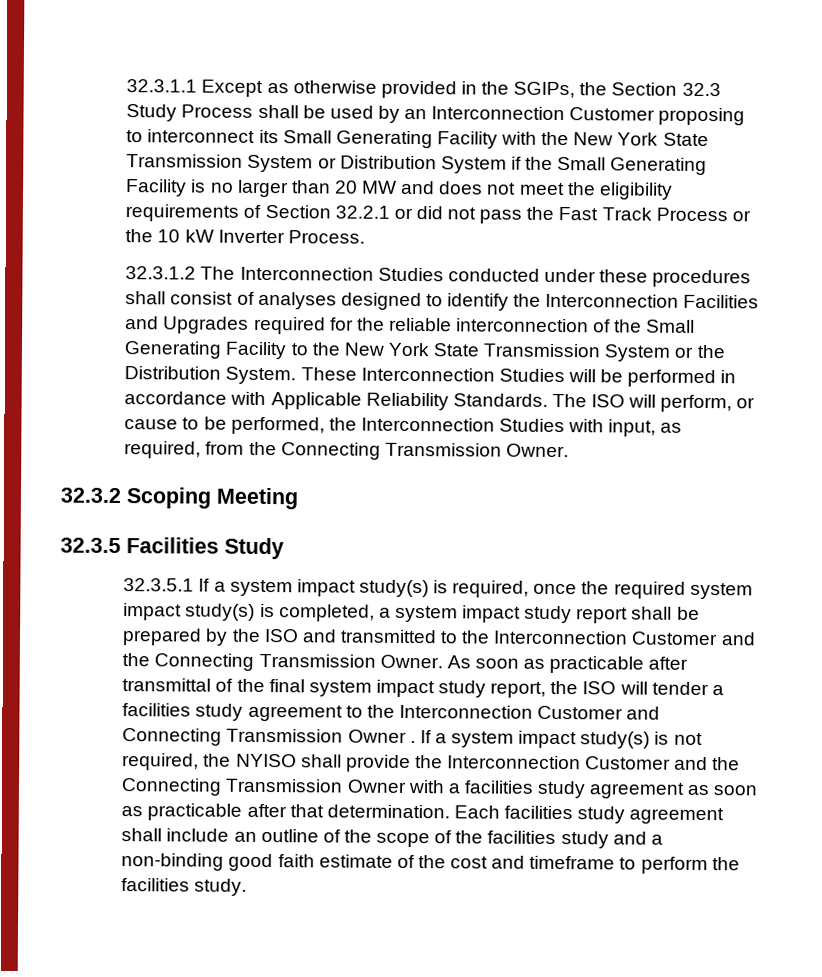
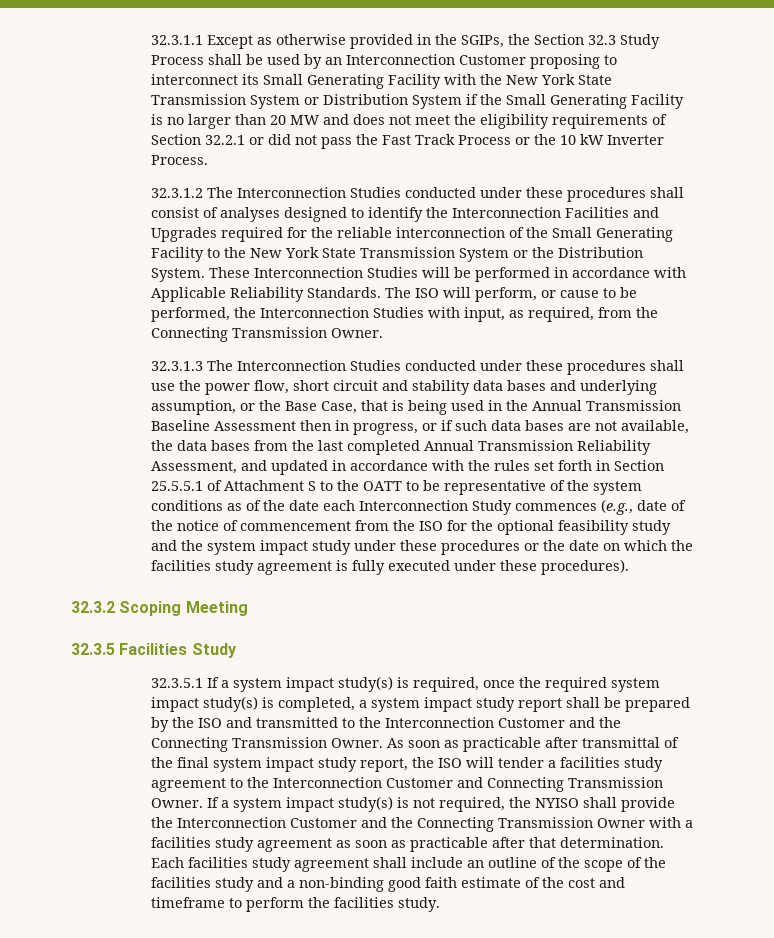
+ 32.3.1.3 The Interconnection Studies conducted under these procedures shall use the power flow, short circuit and stability data bases and underlying assumption, or the Base Case, that is being used in the Annual Transmission Baseline Assessment then in progress, or if such data bases are not available, the data bases from the last completed Annual Transmission Reliability Assessment, and updated in accordance with the rules set forth in Section 25.5.5.1 of Attachment S to the OATT to be representative of the system conditions as of the date each Interconnection Study commences (e.g., date of the notice of commencement from the ISO for the optional feasibility study and the system impact study under these procedures or the date on which the facilities study agreement is fully executed under these procedures).
- As soon as practicable after transmittal of the final system impact study report, the ISO will tender a facilities study agreement to the Interconnection Customer and Connecting Transmission Owner .
+ As soon as practicable after transmittal of the final system impact study report, the ISO will tender a facilities study agreement to the Interconnection Customer and Connecting Transmission Owner.

